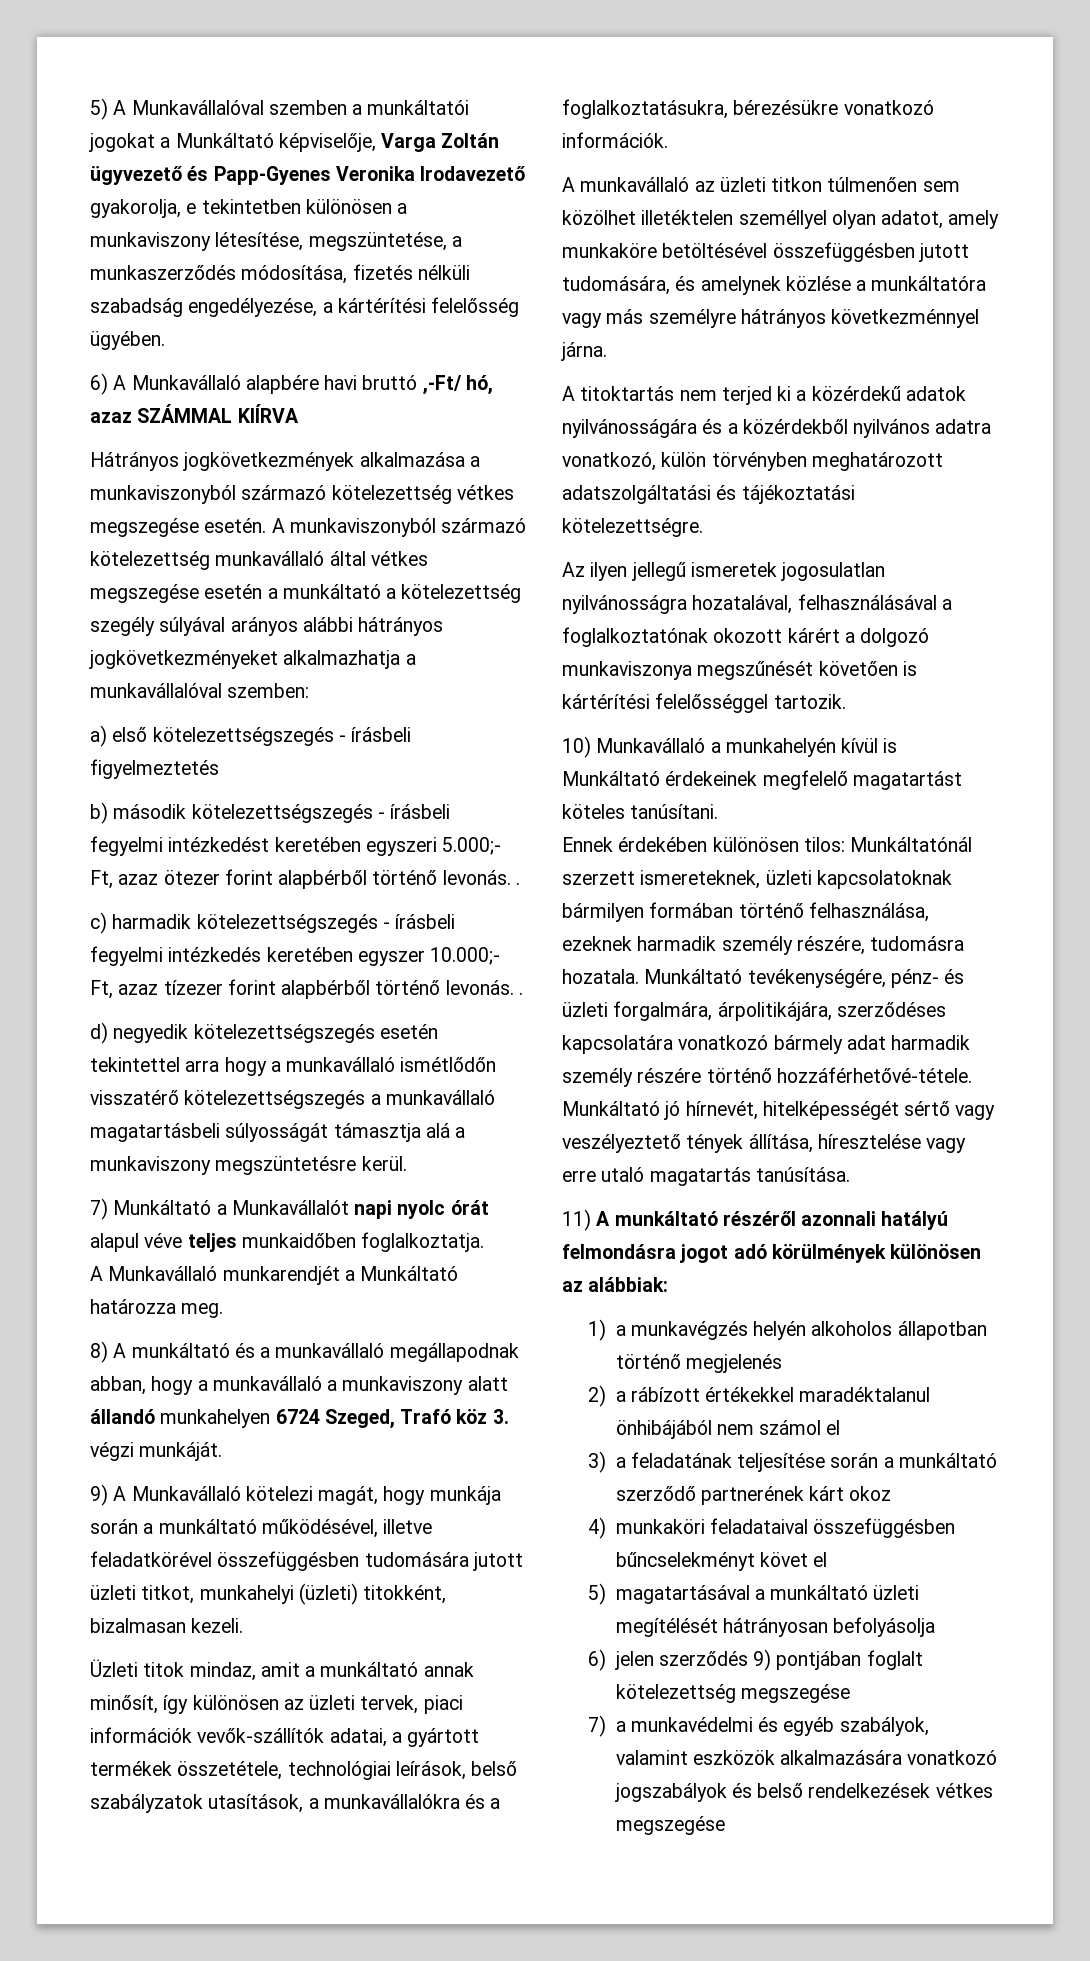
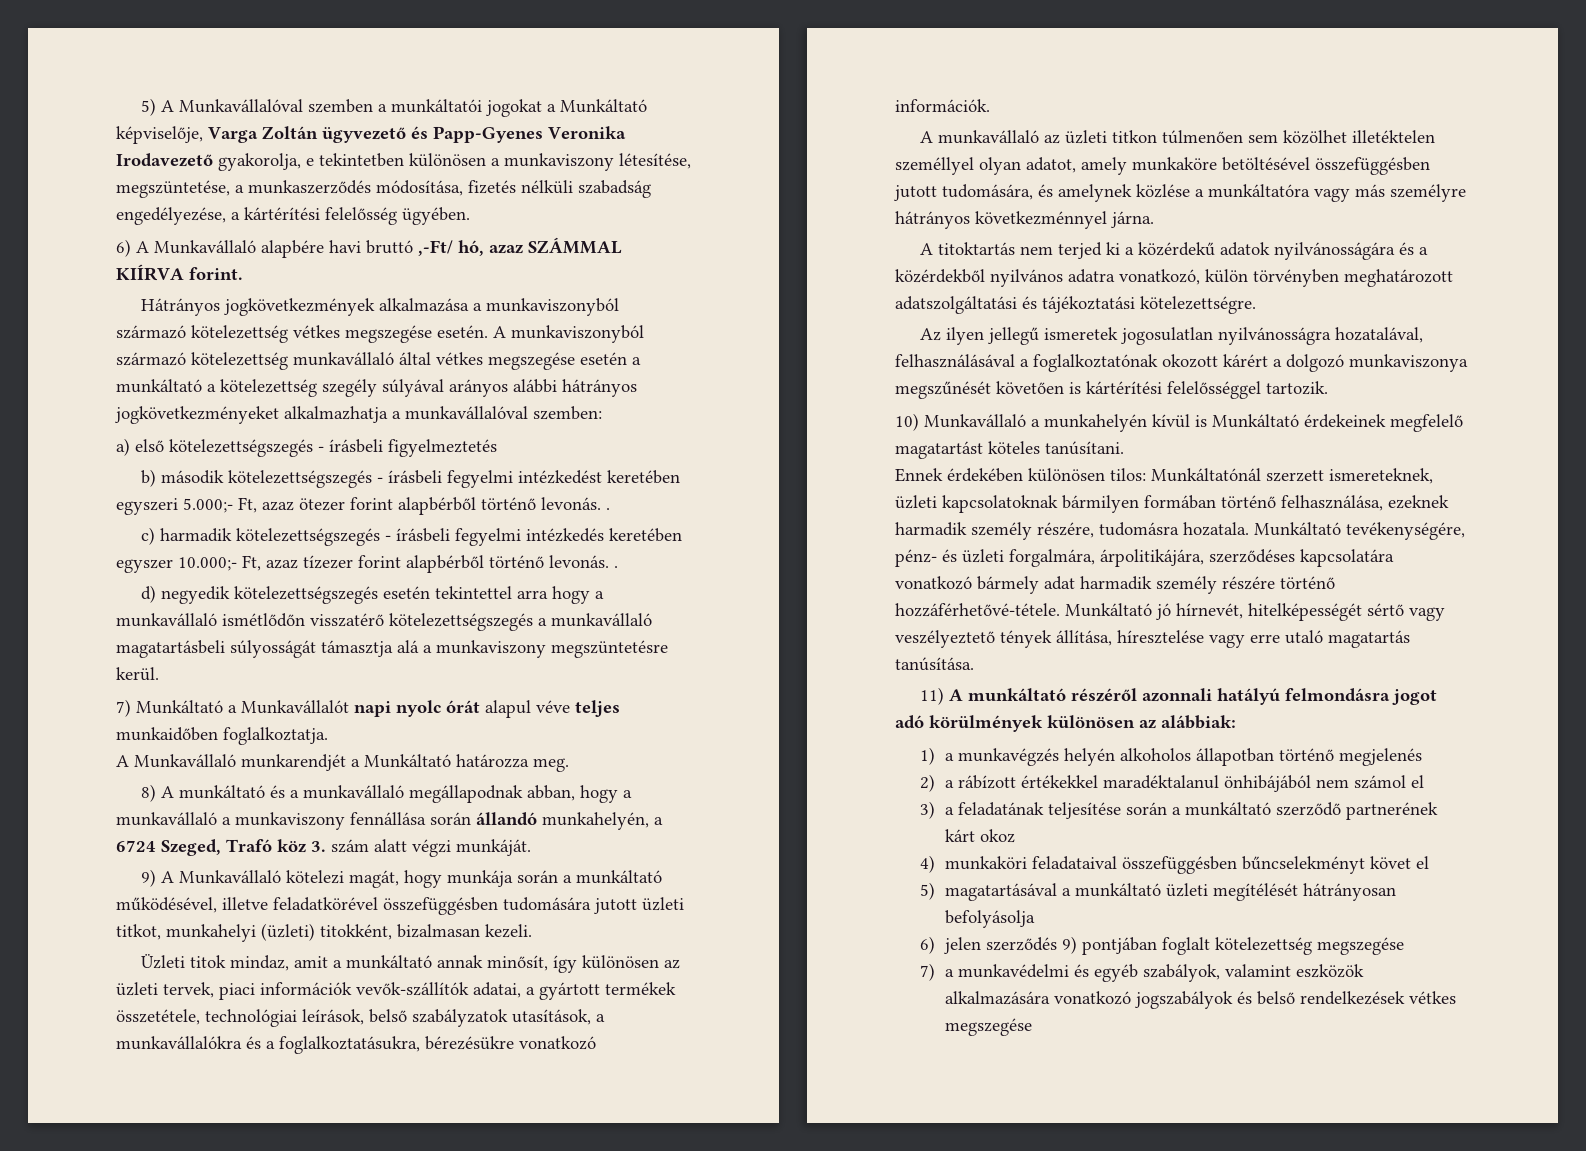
- 6) A Munkavállaló alapbére havi bruttó ,-Ft/ hó, azaz SZÁMMAL KIÍRVA
+ 6) A Munkavállaló alapbére havi bruttó ,-Ft/ hó, azaz SZÁMMAL KIÍRVA forint.
- 8) A munkáltató és a munkavállaló megállapodnak abban, hogy a munkavállaló a munkaviszony alatt állandó munkahelyen 6724 Szeged, Trafó köz 3. végzi munkáját.
+ 8) A munkáltató és a munkavállaló megállapodnak abban, hogy a munkavállaló a munkaviszony fennállása során állandó munkahelyén, a 6724 Szeged, Trafó köz 3. szám alatt végzi munkáját.

